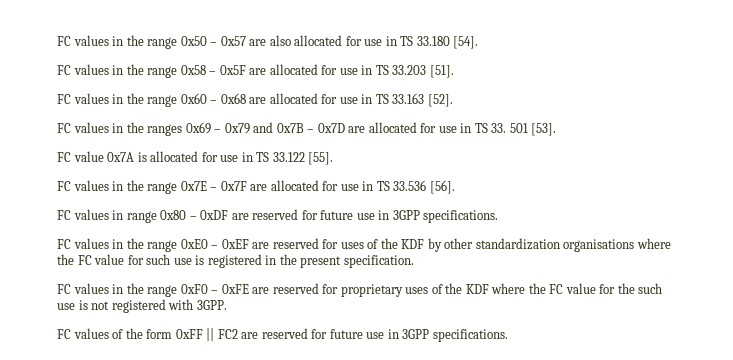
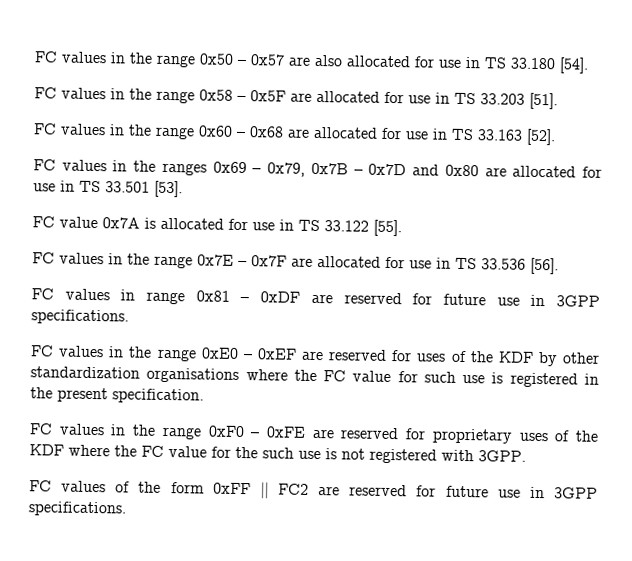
- FC values in the ranges 0x69 – 0x79 and 0x7B – 0x7D are allocated for use in TS 33. 501 [53].
+ FC values in the ranges 0x69 – 0x79, 0x7B – 0x7D and 0x80 are allocated for use in TS 33.501 [53].
- FC values in range 0x80 – 0xDF are reserved for future use in 3GPP specifications.
+ FC values in range 0x81 – 0xDF are reserved for future use in 3GPP specifications.

